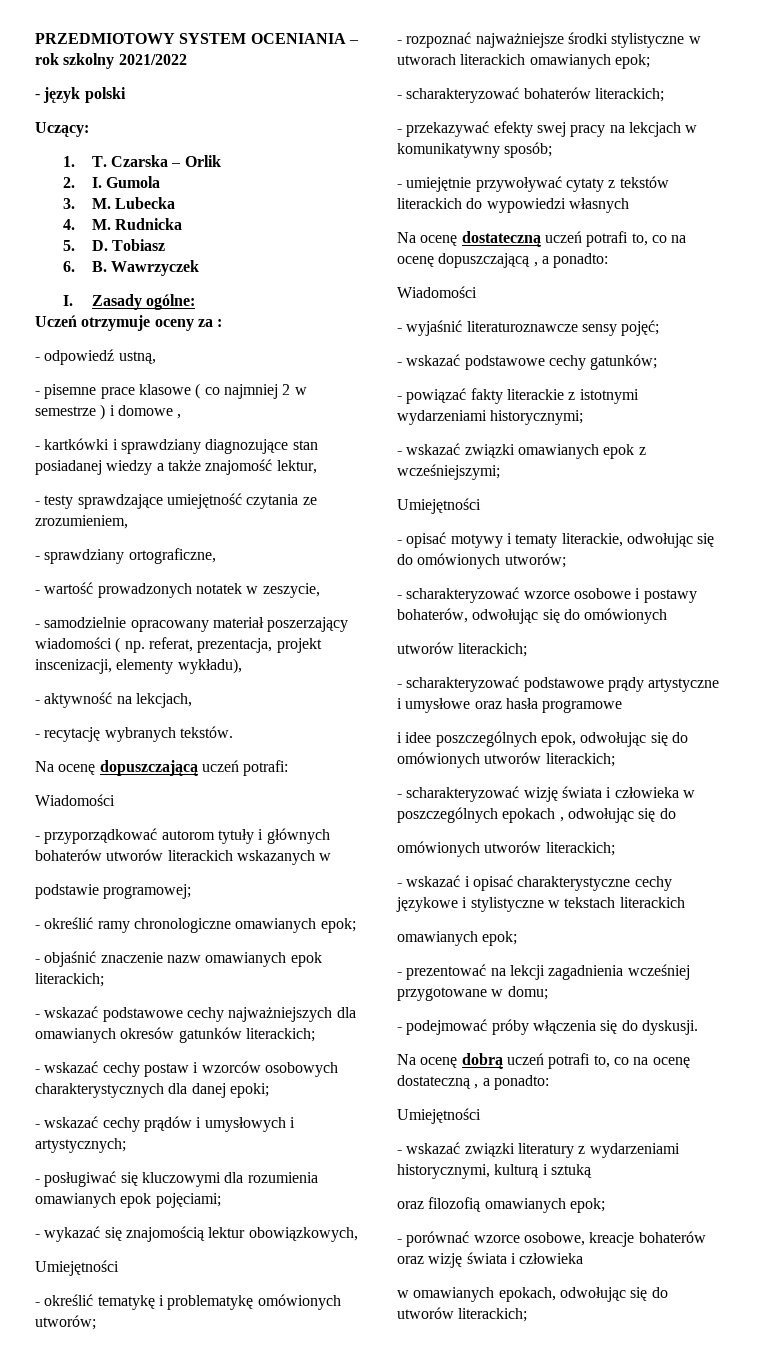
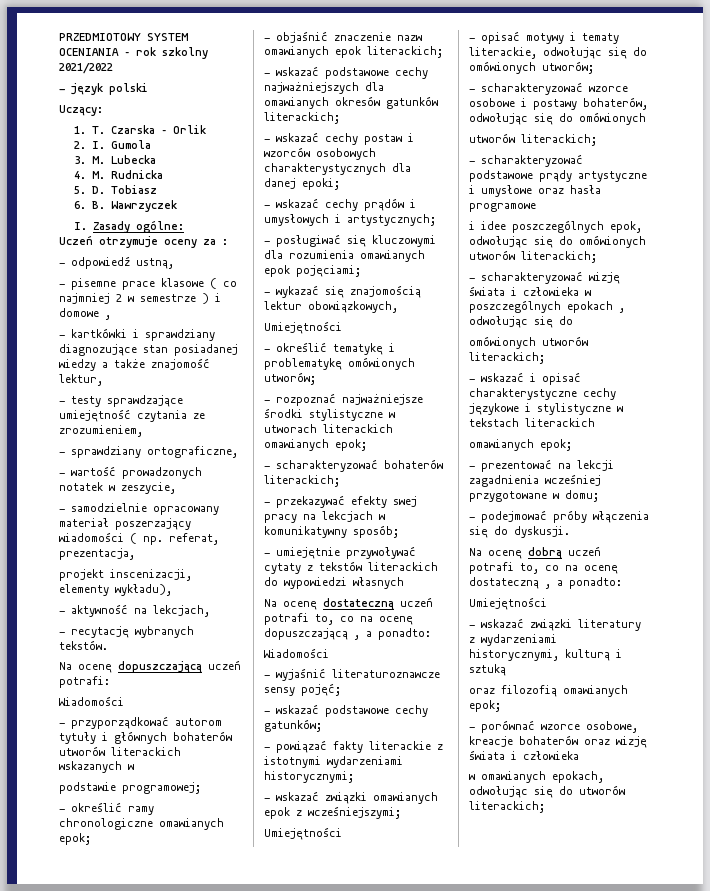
- - samodzielnie opracowany materiał poszerzający wiadomości ( np. referat, prezentacja, projekt inscenizacji, elementy wykładu),
+ - samodzielnie opracowany materiał poszerzający wiadomości ( np. referat, prezentacja,
+ projekt inscenizacji, elementy wykładu),

